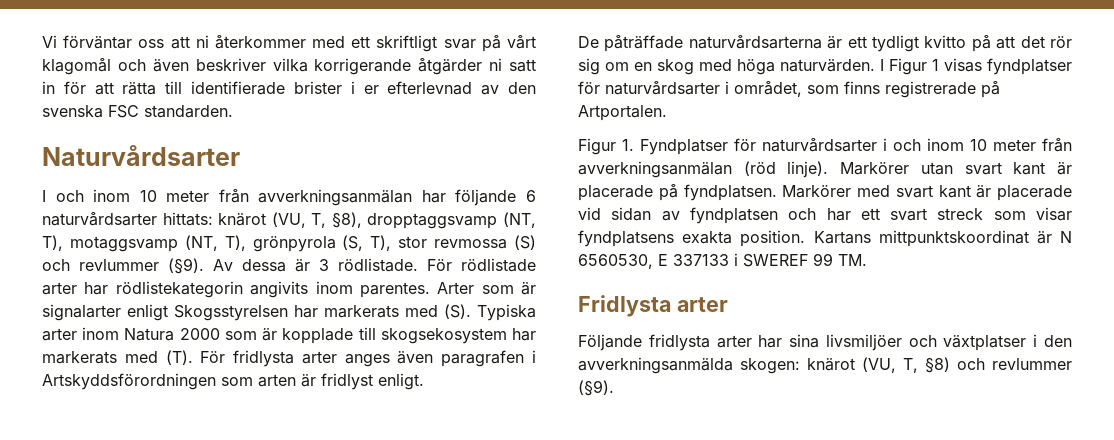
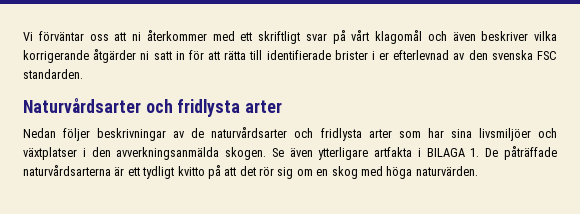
- Naturvårdsarter
- I och inom 10 meter från avverkningsanmälan har följande 6 naturvårdsarter hittats: knärot (VU, T, §8), dropptaggsvamp (NT, T), motaggsvamp (NT, T), grönpyrola (S, T), stor revmossa (S) och revlummer (§9). Av dessa är 3 rödlistade. För rödlistade arter har rödlistekategorin angivits inom parentes. Arter som är signalarter enligt Skogsstyrelsen har markerats med (S). Typiska arter inom Natura 2000 som är kopplade till skogsekosystem har markerats med (T). För fridlysta arter anges även paragrafen i Artskyddsförordningen som arten är fridlyst enligt.
- De påträffade naturvårdsarterna är ett tydligt kvitto på att det rör sig om en skog med höga naturvärden. I Figur 1 visas fyndplatser för naturvårdsarter i området, som finns registrerade på Artportalen.
- Figur 1. Fyndplatser för naturvårdsarter i och inom 10 meter från avverkningsanmälan (röd linje). Markörer utan svart kant är placerade på fyndplatsen. Markörer med svart kant är placerade vid sidan av fyndplatsen och har ett svart streck som visar fyndplatsens exakta position. Kartans mittpunktskoordinat är N 6560530, E 337133 i SWEREF 99 TM.
- Fridlysta arter
- Följande fridlysta arter har sina livsmiljöer och växtplatser i den avverkningsanmälda skogen: knärot (VU, T, §8) och revlummer (§9).
+ Naturvårdsarter och fridlysta arter
+ Nedan följer beskrivningar av de naturvårdsarter och fridlysta arter som har sina livsmiljöer och växtplatser i den avverkningsanmälda skogen. Se även ytterligare artfakta i BILAGA 1. De påträffade naturvårdsarterna är ett tydligt kvitto på att det rör sig om en skog med höga naturvärden.

